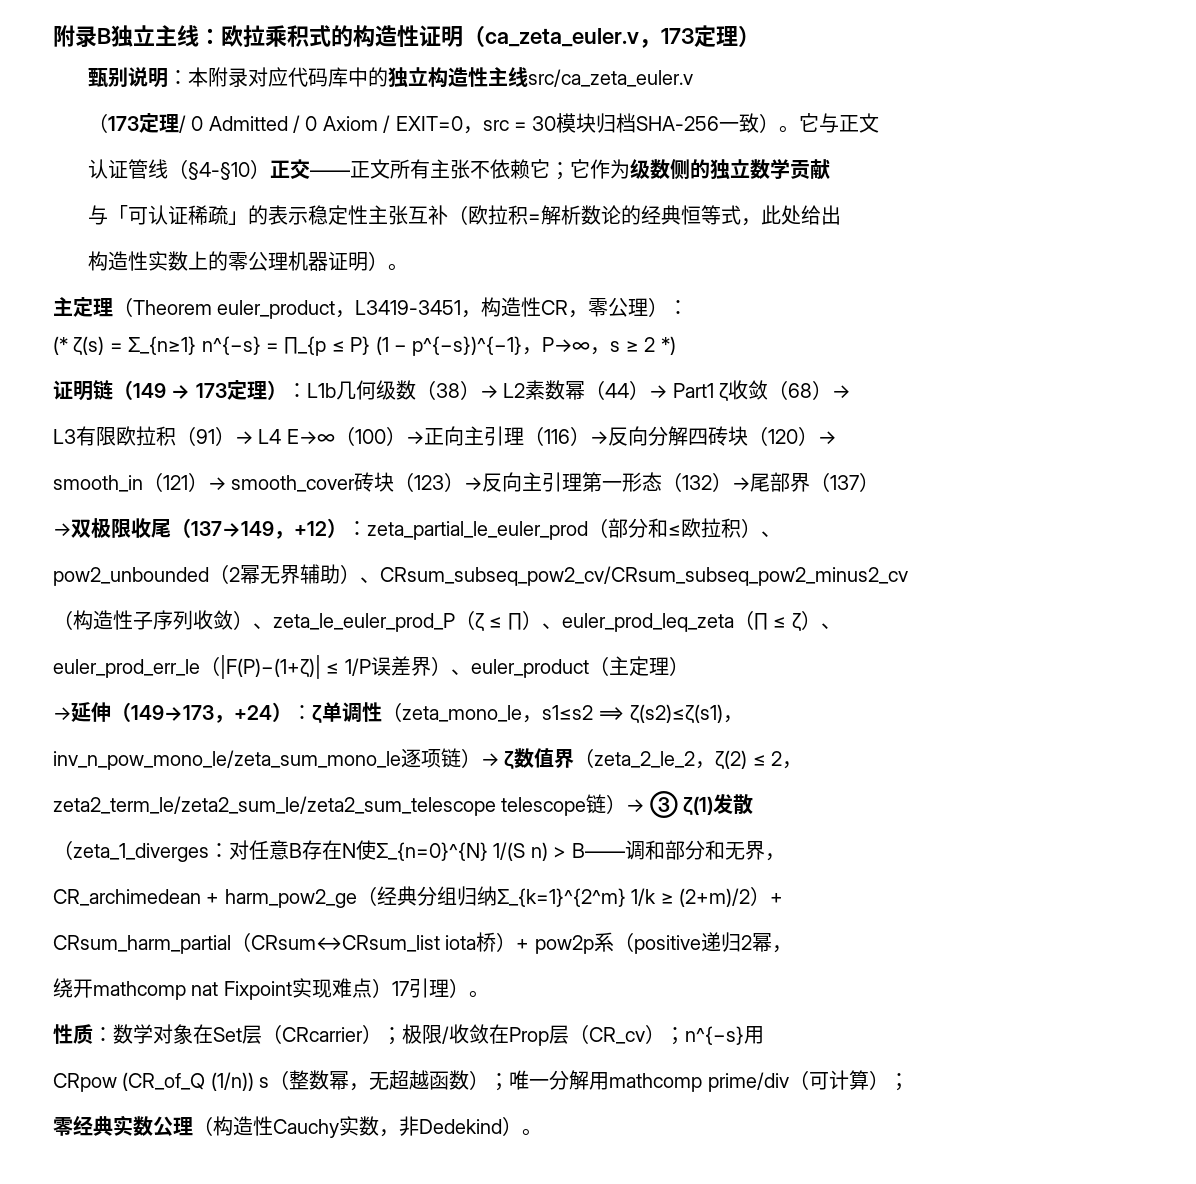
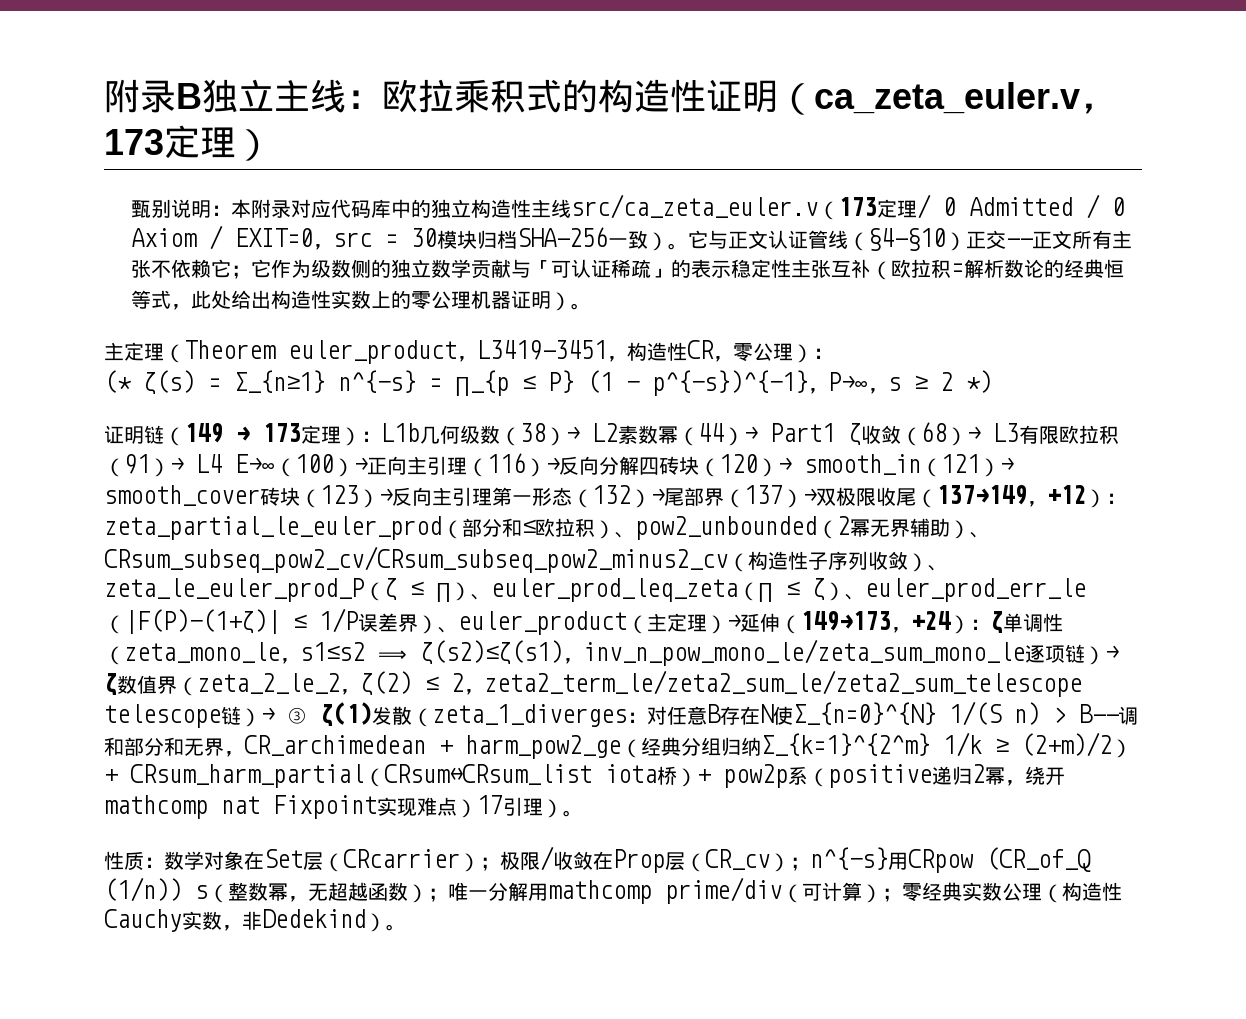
- 甄别说明：本附录对应代码库中的独立构造性主线src/ca_zeta_euler.v
- （173定理/ 0 Admitted / 0 Axiom / EXIT=0，src = 30模块归档SHA-256一致）。
+ 甄别说明：本附录对应代码库中的独立构造性主线src/ca_zeta_euler.v（173定理/ 0 Admitted / 0 Axiom / EXIT=0，src = 30模块归档SHA-256一致）。
- 它与正文
- 认证管线（§4-§10）正交——正文所有主张不依赖它；它作为级数侧的独立数学贡献
- 与「可认证稀疏」的表示稳定性主张互补（欧拉积=解析数论的经典恒等式，此处给出
- 构造性实数上的零公理机器证明）。
+ 它与正文认证管线（§4-§10）正交——正文所有主张不依赖它；它作为级数侧的独立数学贡献与「可认证稀疏」的表示稳定性主张互补（欧拉积=解析数论的经典恒等式，此处给出构造性实数上的零公理机器证明）。
- L1b几何级数（38）→ L2素数幂（44）→ Part1 ζ收敛（68）→
- L3有限欧拉积（91）→ L4 E→∞（100）→正向主引理（116）→反向分解四砖块（120）→
- smooth_in（121）→ smooth_cover砖块（123）→反向主引理第一形态（132）→尾部界（137）
- →双极限收尾（137→149，+12）：
+ L1b几何级数（38）→ L2素数幂（44）→ Part1 ζ收敛（68）→ L3有限欧拉积（91）→ L4 E→∞（100）→正向主引理（116）→反向分解四砖块（120）→ smooth_in（121）→ smooth_cover砖块（123）→反向主引理第一形态（132）→尾部界（137）→双极限收尾（137→149，+12）：
- zeta_partial_le_euler_prod（部分和≤欧拉积）、
- pow2_unbounded（2幂无界辅助）、CRsum_subseq_pow2_cv/CRsum_subseq_pow2_minus2_cv
- （构造性子序列收敛）、zeta_le_euler_prod_P（ζ ≤ ∏）、euler_prod_leq_zeta（∏ ≤ ζ）、
- euler_prod_err_le（|F(P)−(1+ζ)| ≤ 1/P误差界）、euler_product（主定理）
- →延伸（149→173，+24）：
+ zeta_partial_le_euler_prod（部分和≤欧拉积）、pow2_unbounded（2幂无界辅助）、CRsum_subseq_pow2_cv/CRsum_subseq_pow2_minus2_cv（构造性子序列收敛）、zeta_le_euler_prod_P（ζ ≤ ∏）、euler_prod_leq_zeta（∏ ≤ ζ）、euler_prod_err_le（|F(P)−(1+ζ)| ≤ 1/P误差界）、euler_product（主定理）→延伸（149→173，+24）：
- ζ单调性（zeta_mono_le，s1≤s2 ⟹ ζ(s2)≤ζ(s1)，
- inv_n_pow_mono_le/zeta_sum_mono_le逐项链）→ ζ数值界（zeta_2_le_2，ζ(2) ≤ 2，
- zeta2_term_le/zeta2_sum_le/zeta2_sum_telescope telescope链）→ ③ ζ(1)发散
- （zeta_1_diverges：
+ ζ单调性（zeta_mono_le，s1≤s2 ⟹ ζ(s2)≤ζ(s1)，inv_n_pow_mono_le/zeta_sum_mono_le逐项链）→ ζ数值界（zeta_2_le_2，ζ(2) ≤ 2，zeta2_term_le/zeta2_sum_le/zeta2_sum_telescope telescope链）→ ③ ζ(1)发散（zeta_1_diverges：
- 对任意B存在N使Σ_{n=0}^{N} 1/(S n) > B——调和部分和无界，
- CR_archimedean + harm_pow2_ge（经典分组归纳Σ_{k=1}^{2^m} 1/k ≥ (2+m)/2）+
- CRsum_harm_partial（CRsum↔CRsum_list iota桥）+ pow2p系（positive递归2幂，
- 绕开mathcomp nat Fixpoint实现难点）17引理）。
+ 对任意B存在N使Σ_{n=0}^{N} 1/(S n) > B——调和部分和无界，CR_archimedean + harm_pow2_ge（经典分组归纳Σ_{k=1}^{2^m} 1/k ≥ (2+m)/2）+ CRsum_harm_partial（CRsum↔CRsum_list iota桥）+ pow2p系（positive递归2幂，绕开mathcomp nat Fixpoint实现难点）17引理）。
- 性质：数学对象在Set层（CRcarrier）；极限/收敛在Prop层（CR_cv）；n^{−s}用
- CRpow (CR_of_Q (1/n)) s（整数幂，无超越函数）；唯一分解用mathcomp prime/div（可计算）；
- 零经典实数公理（构造性Cauchy实数，非Dedekind）。
+ 性质：数学对象在Set层（CRcarrier）；极限/收敛在Prop层（CR_cv）；n^{−s}用CRpow (CR_of_Q (1/n)) s（整数幂，无超越函数）；唯一分解用mathcomp prime/div（可计算）；零经典实数公理（构造性Cauchy实数，非Dedekind）。

